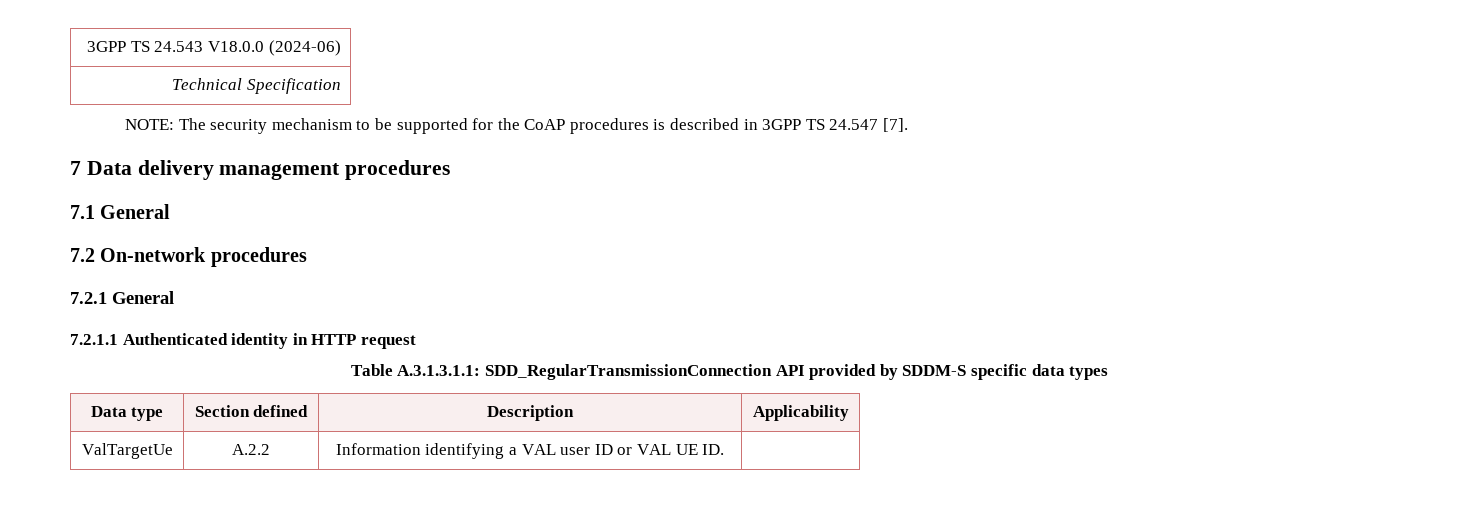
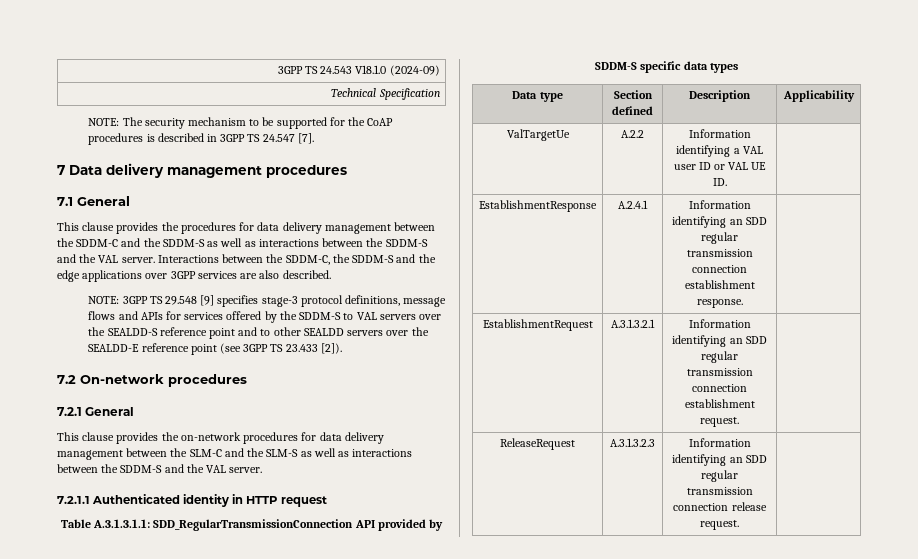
- 3GPP TS 24.543 V18.0.0 (2024-06)
+ 3GPP TS 24.543 V18.1.0 (2024-09)
+ This clause provides the procedures for data delivery management between the SDDM-C and the SDDM-S as well as interactions between the SDDM-S and the VAL server. Interactions between the SDDM-C, the SDDM-S and the edge applications over 3GPP services are also described.
+ NOTE: 3GPP TS 29.548 [9] specifies stage-3 protocol definitions, message flows and APIs for services offered by the SDDM-S to VAL servers over the SEALDD-S reference point and to other SEALDD servers over the SEALDD-E reference point (see 3GPP TS 23.433 [2]).
+ This clause provides the on-network procedures for data delivery management between the SLM-C and the SLM-S as well as interactions between the SDDM-S and the VAL server.
+ EstablishmentResponse | A.2.4.1 | Information identifying an SDD regular transmission connection establishment response. |
+ EstablishmentRequest | A.3.1.3.2.1 | Information identifying an SDD regular transmission connection establishment request. |
+ ReleaseRequest | A.3.1.3.2.3 | Information identifying an SDD regular transmission connection release request. |

